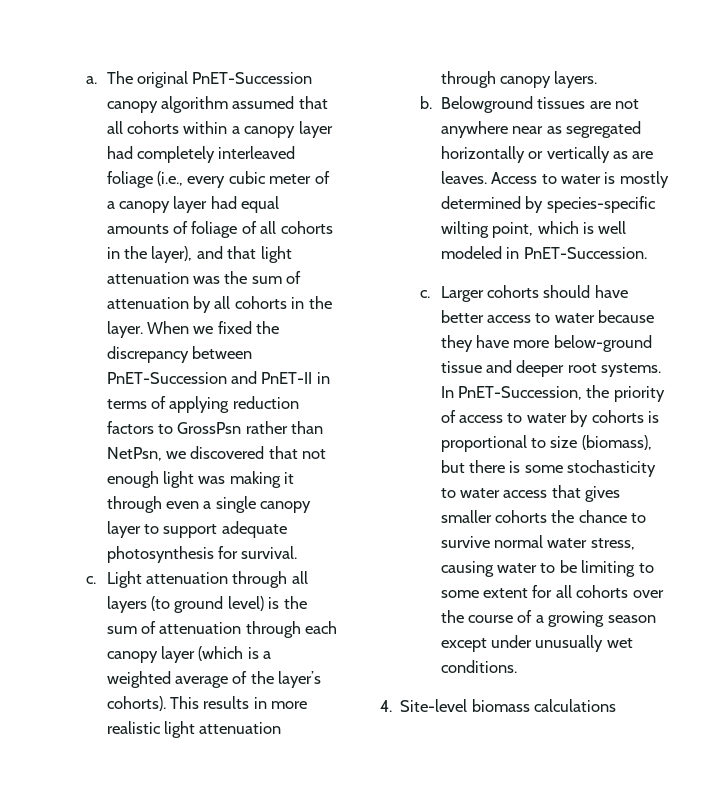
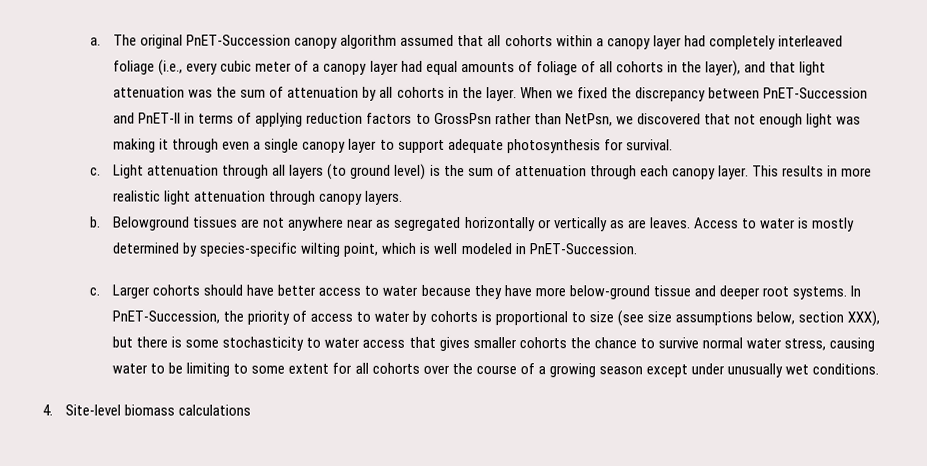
- Light attenuation through all layers (to ground level) is the sum of attenuation through each canopy layer (which is a weighted average of the layer’s cohorts).
+ Light attenuation through all layers (to ground level) is the sum of attenuation through each canopy layer.
- In PnET-Succession, the priority of access to water by cohorts is proportional to size (biomass), but there is some stochasticity to water access that gives smaller cohorts the chance to survive normal water stress, causing water to be limiting to some extent for all cohorts over the course of a growing season except under unusually wet conditions.
+ In PnET-Succession, the priority of access to water by cohorts is proportional to size (see size assumptions below, section XXX), but there is some stochasticity to water access that gives smaller cohorts the chance to survive normal water stress, causing water to be limiting to some extent for all cohorts over the course of a growing season except under unusually wet conditions.

